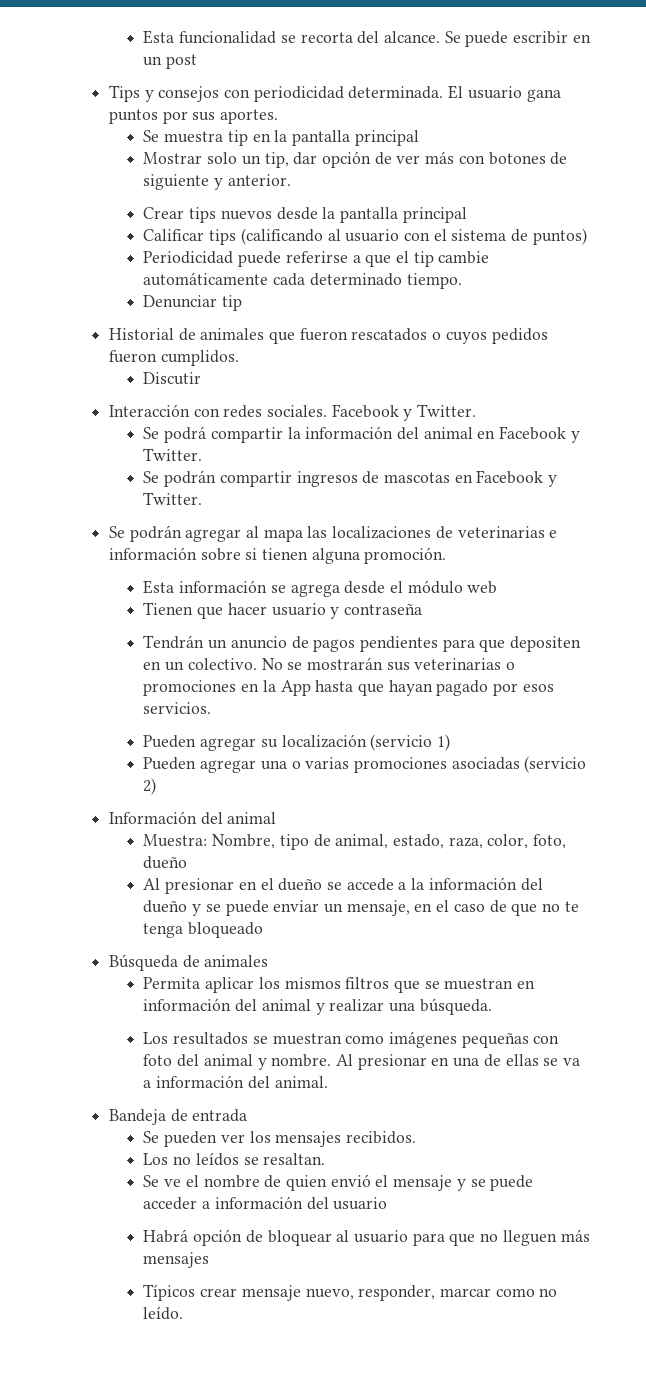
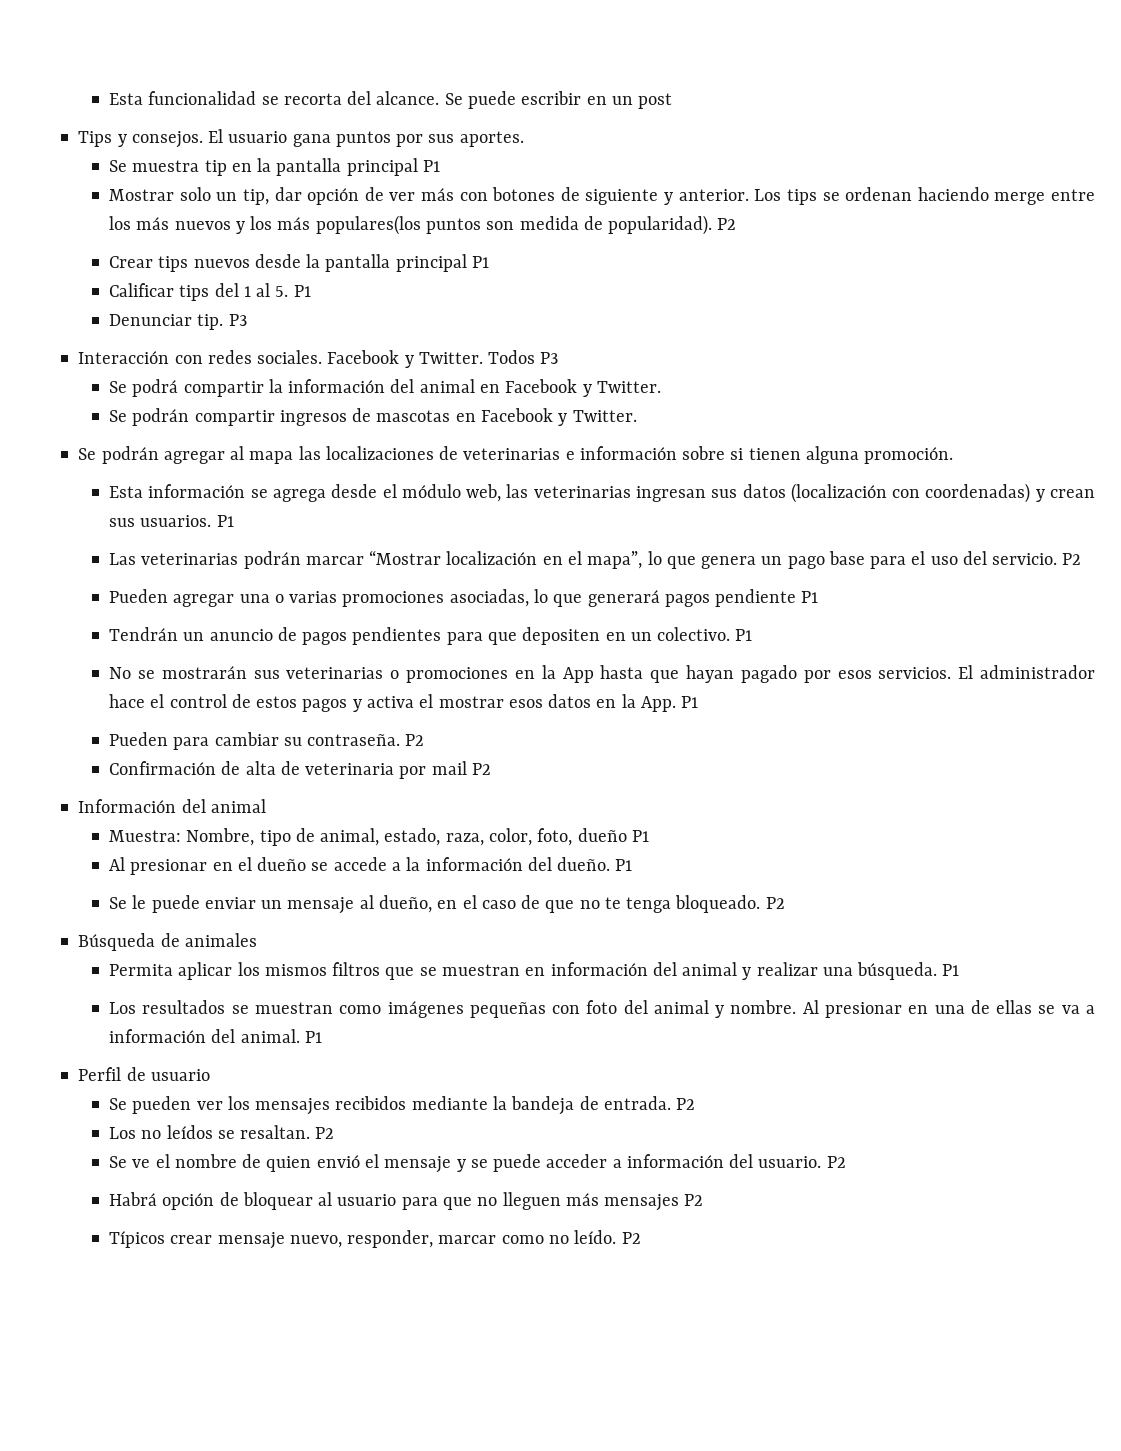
- Tips y consejos con periodicidad determinada.
+ Tips y consejos.
- Se muestra tip en la pantalla principal
+ Se muestra tip en la pantalla principal P1
+ Los tips se ordenan haciendo merge entre los más nuevos y los más populares(los puntos son medida de popularidad). P2
- Crear tips nuevos desde la pantalla principal
+ Crear tips nuevos desde la pantalla principal P1
- Calificar tips (calificando al usuario con el sistema de puntos)
- Periodicidad puede referirse a que el tip cambie automáticamente cada determinado tiempo.
- Denunciar tip
- Historial de animales que fueron rescatados o cuyos pedidos fueron cumplidos.
- Discutir
+ Calificar tips del 1 al 5. P1
+ Denunciar tip. P3
+ Todos P3
- Esta información se agrega desde el módulo web
- Tienen que hacer usuario y contraseña
+ Esta información se agrega desde el módulo web, las veterinarias ingresan sus datos (localización con coordenadas) y crean sus usuarios. P1
+ Las veterinarias podrán marcar “Mostrar localización en el mapa”, lo que genera un pago base para el uso del servicio. P2
+ Pueden agregar una o varias promociones asociadas, lo que generará pagos pendiente P1
- Tendrán un anuncio de pagos pendientes para que depositen en un colectivo. No se mostrarán sus veterinarias o promociones en la App hasta que hayan pagado por esos servicios.
- Pueden agregar su localización (servicio 1)
- Pueden agregar una o varias promociones asociadas (servicio 2)
+ Tendrán un anuncio de pagos pendientes para que depositen en un colectivo. P1
+ No se mostrarán sus veterinarias o promociones en la App hasta que hayan pagado por esos servicios. El administrador hace el control de estos pagos y activa el mostrar esos datos en la App. P1
+ Pueden para cambiar su contraseña. P2
+ Confirmación de alta de veterinaria por mail P2
- Muestra: Nombre, tipo de animal, estado, raza, color, foto, dueño
+ Muestra: Nombre, tipo de animal, estado, raza, color, foto, dueño P1
- Al presionar en el dueño se accede a la información del dueño y se puede enviar un mensaje, en el caso de que no te tenga bloqueado
+ Al presionar en el dueño se accede a la información del dueño. P1
+ Se le puede enviar un mensaje al dueño, en el caso de que no te tenga bloqueado. P2
- Permita aplicar los mismos filtros que se muestran en información del animal y realizar una búsqueda.
+ Permita aplicar los mismos filtros que se muestran en información del animal y realizar una búsqueda. P1
- Al presionar en una de ellas se va a información del animal.
- Bandeja de entrada
+ Al presionar en una de ellas se va a información del animal. P1
+ Perfil de usuario
- Se pueden ver los mensajes recibidos.
+ Se pueden ver los mensajes recibidos mediante la bandeja de entrada. P2
- Los no leídos se resaltan.
+ Los no leídos se resaltan. P2
- Se ve el nombre de quien envió el mensaje y se puede acceder a información del usuario
+ Se ve el nombre de quien envió el mensaje y se puede acceder a información del usuario. P2
- Habrá opción de bloquear al usuario para que no lleguen más mensajes
+ Habrá opción de bloquear al usuario para que no lleguen más mensajes P2
- Típicos crear mensaje nuevo, responder, marcar como no leído.
+ Típicos crear mensaje nuevo, responder, marcar como no leído. P2

